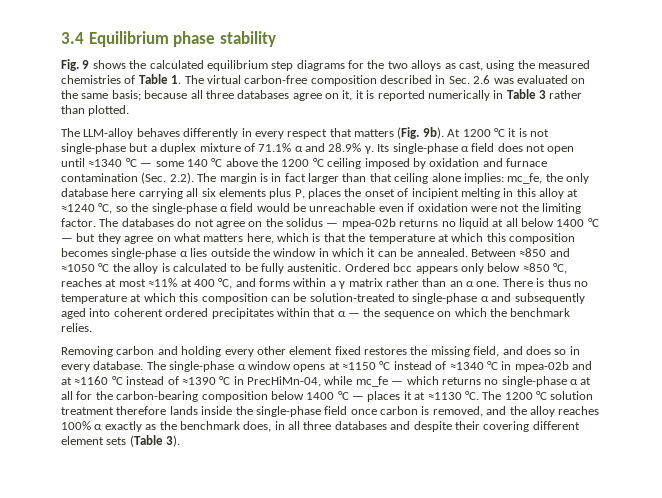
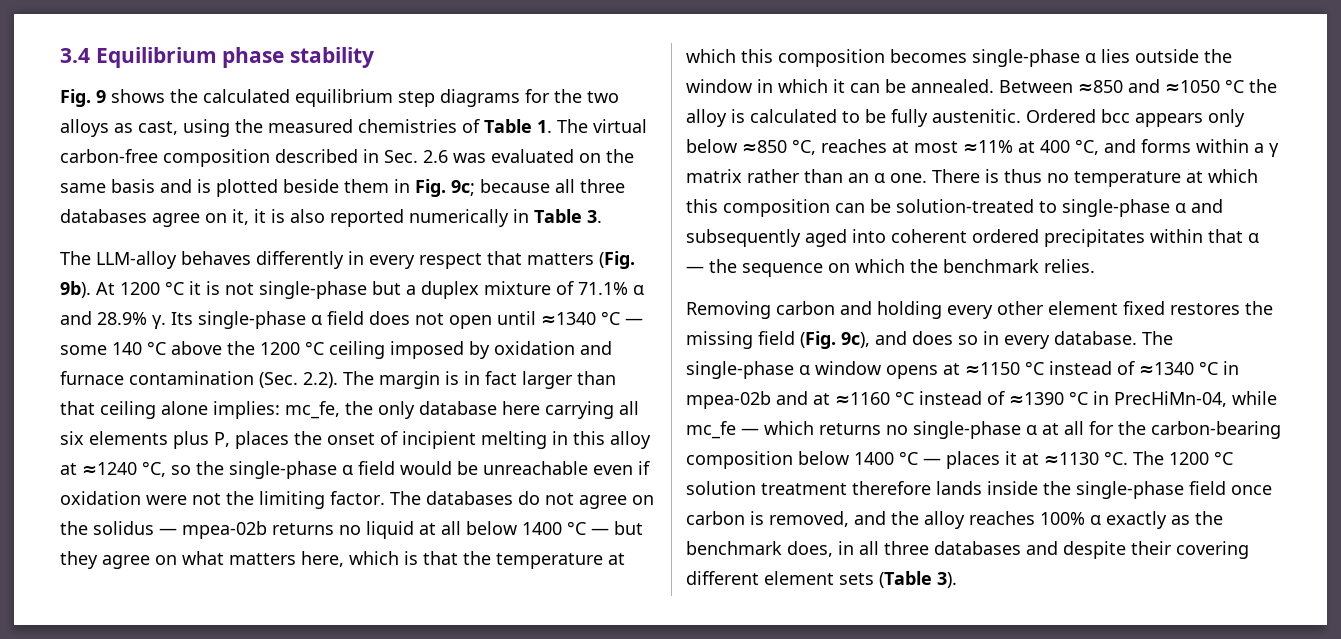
- Fig. 9 shows the calculated equilibrium step diagrams for the two alloys as cast, using the measured chemistries of Table 1. The virtual carbon-free composition described in Sec. 2.6 was evaluated on the same basis; because all three databases agree on it, it is reported numerically in Table 3 rather than plotted.
+ Fig. 9 shows the calculated equilibrium step diagrams for the two alloys as cast, using the measured chemistries of Table 1. The virtual carbon-free composition described in Sec. 2.6 was evaluated on the same basis and is plotted beside them in Fig. 9c; because all three databases agree on it, it is also reported numerically in Table 3.
- Removing carbon and holding every other element fixed restores the missing field, and does so in every database.
+ Removing carbon and holding every other element fixed restores the missing field (Fig. 9c), and does so in every database.

